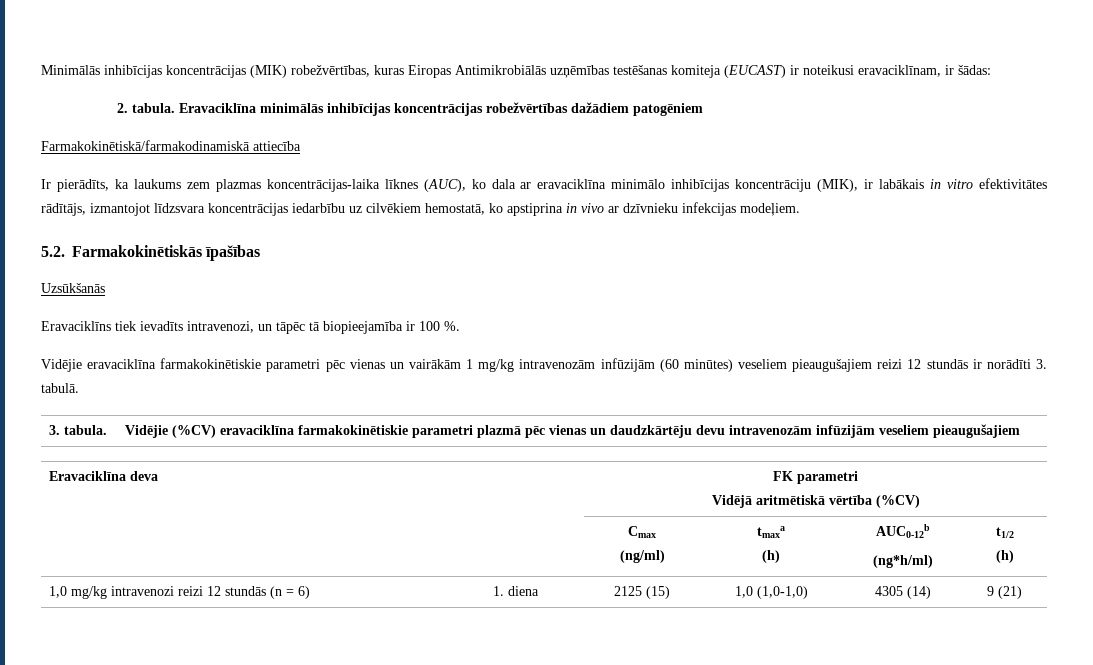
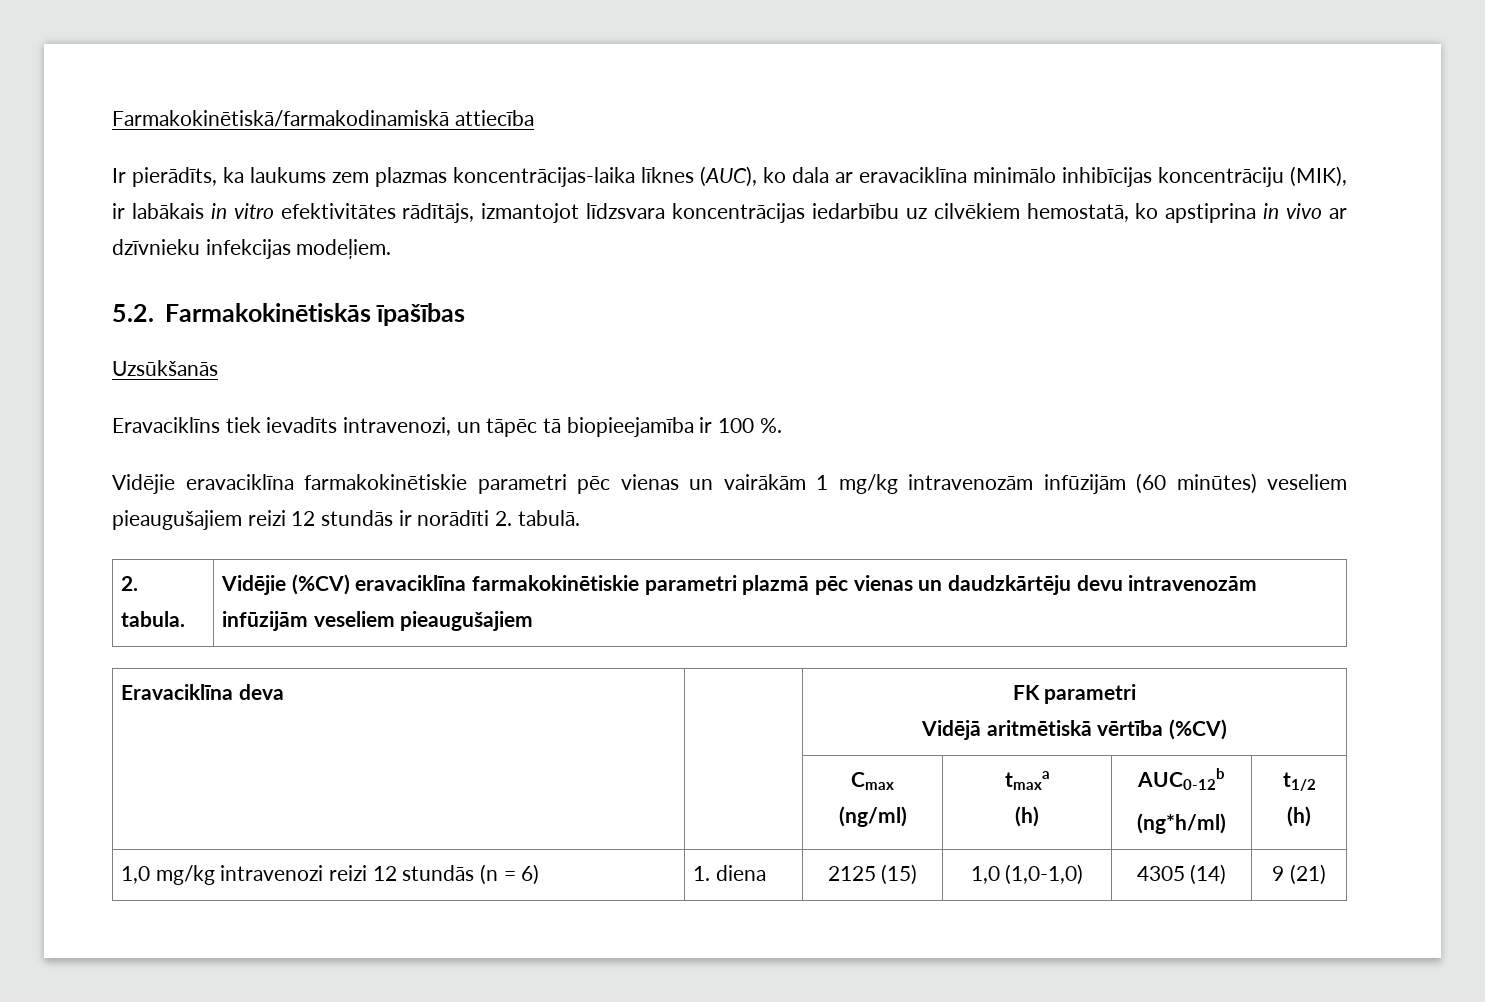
- Minimālās inhibīcijas koncentrācijas (MIK) robežvērtības, kuras Eiropas Antimikrobiālās uzņēmības testēšanas komiteja (EUCAST) ir noteikusi eravaciklīnam, ir šādas:
- 2. tabula. Eravaciklīna minimālās inhibīcijas koncentrācijas robežvērtības dažādiem patogēniem
- Vidējie eravaciklīna farmakokinētiskie parametri pēc vienas un vairākām 1 mg/kg intravenozām infūzijām (60 minūtes) veseliem pieaugušajiem reizi 12 stundās ir norādīti 3. tabulā.
+ Vidējie eravaciklīna farmakokinētiskie parametri pēc vienas un vairākām 1 mg/kg intravenozām infūzijām (60 minūtes) veseliem pieaugušajiem reizi 12 stundās ir norādīti 2. tabulā.
- 3. tabula. | Vidējie (%CV) eravaciklīna farmakokinētiskie parametri plazmā pēc vienas un daudzkārtēju devu intravenozām infūzijām veseliem pieaugušajiem
+ 2. tabula. | Vidējie (%CV) eravaciklīna farmakokinētiskie parametri plazmā pēc vienas un daudzkārtēju devu intravenozām infūzijām veseliem pieaugušajiem

